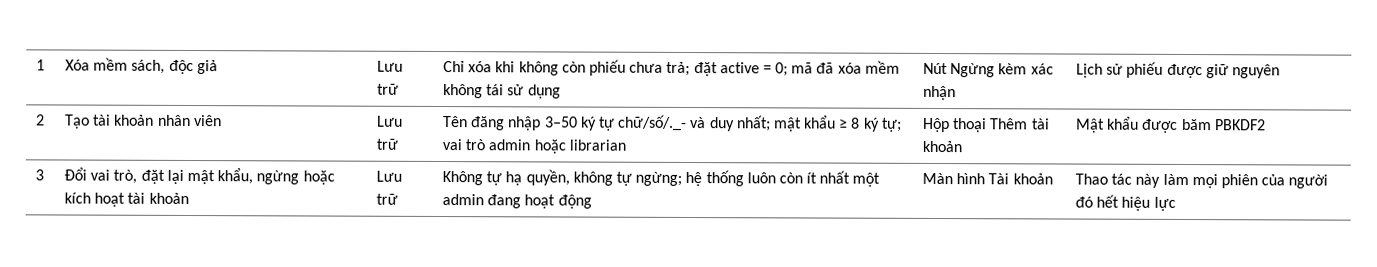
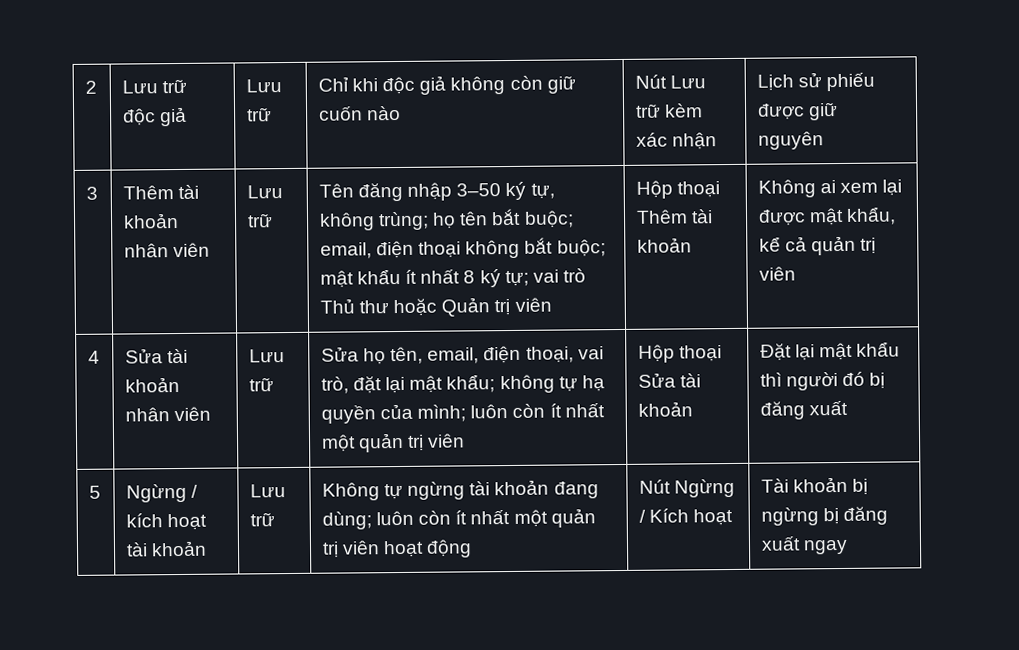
- 1 | Xóa mềm sách, độc giả | Lưu trữ | Chỉ xóa khi không còn phiếu chưa trả; đặt active = 0; mã đã xóa mềm không tái sử dụng | Nút Ngừng kèm xác nhận | Lịch sử phiếu được giữ nguyên
+ 2 | Lưu trữ độc giả | Lưu trữ | Chỉ khi độc giả không còn giữ cuốn nào | Nút Lưu trữ kèm xác nhận | Lịch sử phiếu được giữ nguyên
- 2 | Tạo tài khoản nhân viên
+ 3 | Thêm tài khoản nhân viên
- Tên đăng nhập 3–50 ký tự chữ/số/._- và duy nhất; mật khẩu ≥ 8 ký tự; vai trò admin hoặc librarian
+ Tên đăng nhập 3–50 ký tự, không trùng; họ tên bắt buộc; email, điện thoại không bắt buộc; mật khẩu ít nhất 8 ký tự; vai trò Thủ thư hoặc Quản trị viên
- Mật khẩu được băm PBKDF2
- 3 | Đổi vai trò, đặt lại mật khẩu, ngừng hoặc kích hoạt tài khoản | Lưu trữ | Không tự hạ quyền, không tự ngừng; hệ thống luôn còn ít nhất một admin đang hoạt động | Màn hình Tài khoản | Thao tác này làm mọi phiên của người đó hết hiệu lực
+ Không ai xem lại được mật khẩu, kể cả quản trị viên
+ 4 | Sửa tài khoản nhân viên | Lưu trữ | Sửa họ tên, email, điện thoại, vai trò, đặt lại mật khẩu; không tự hạ quyền của mình; luôn còn ít nhất một quản trị viên | Hộp thoại Sửa tài khoản | Đặt lại mật khẩu thì người đó bị đăng xuất
+ 5 | Ngừng / kích hoạt tài khoản | Lưu trữ | Không tự ngừng tài khoản đang dùng; luôn còn ít nhất một quản trị viên hoạt động | Nút Ngừng / Kích hoạt | Tài khoản bị ngừng bị đăng xuất ngay

